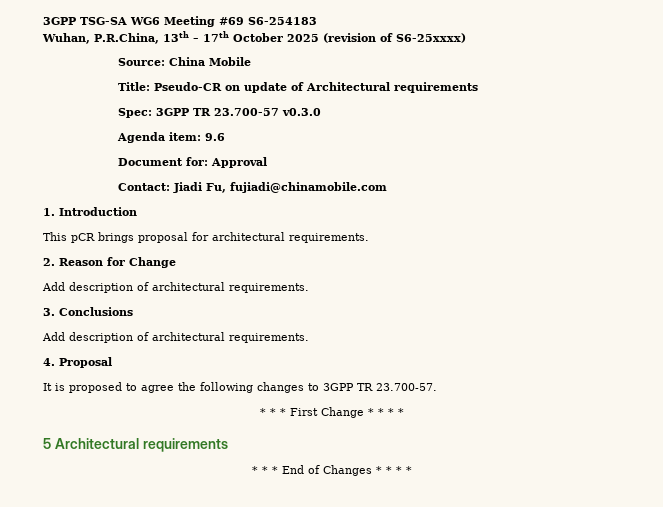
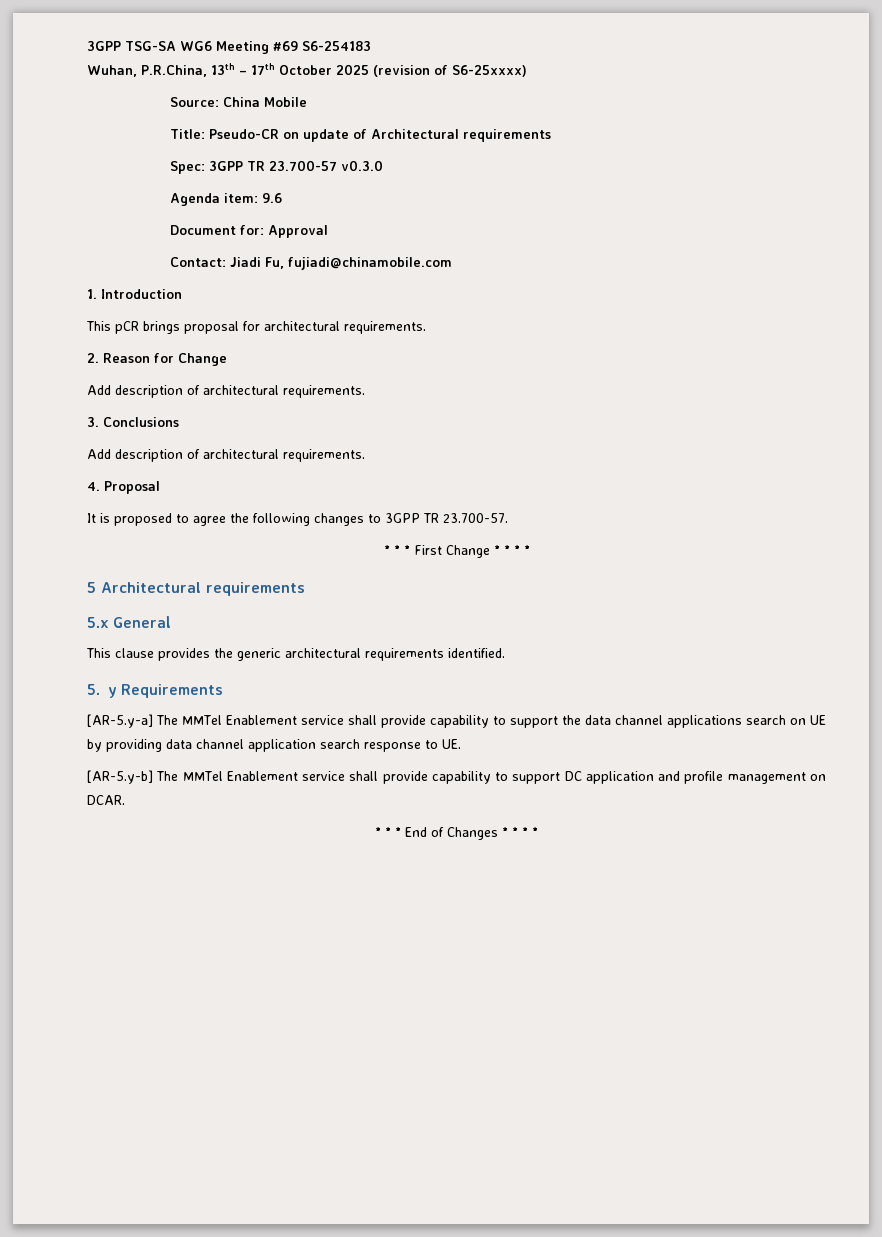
+ 5.x General
+ This clause provides the generic architectural requirements identified.
+ 5. y Requirements
+ [AR-5.y-a] The MMTel Enablement service shall provide capability to support the data channel applications search on UE by providing data channel application search response to UE.
+ [AR-5.y-b] The MMTel Enablement service shall provide capability to support DC application and profile management on DCAR.

